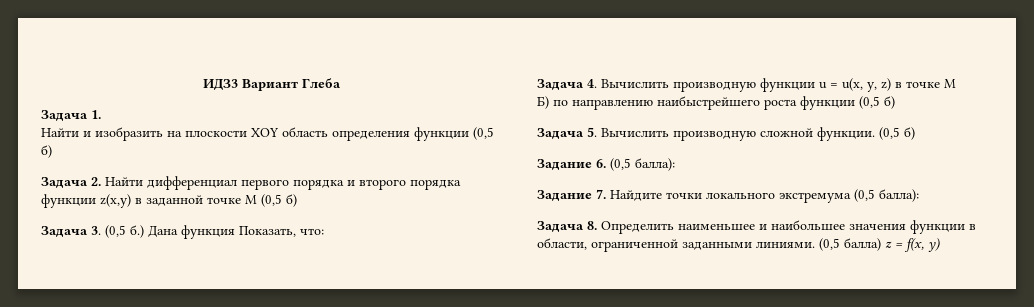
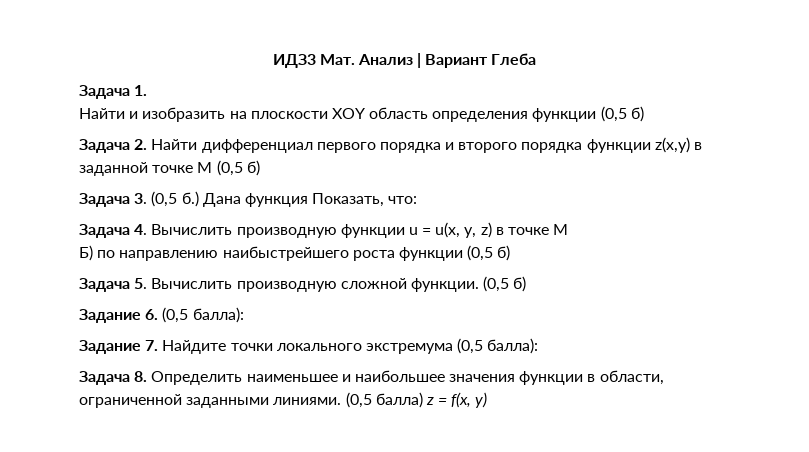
- ИДЗ3 Вариант Глеба
+ ИДЗ3 Мат. Анализ | Вариант Глеба

